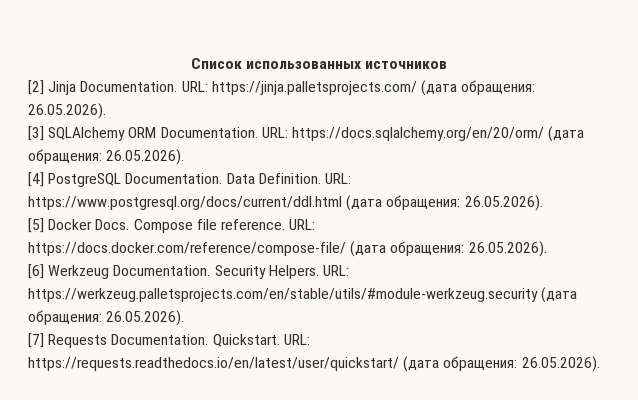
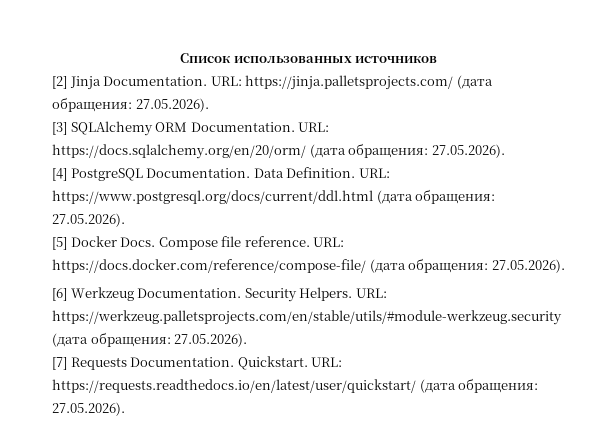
- URL: https://jinja.palletsprojects.com/ (дата обращения: 26.05.2026).
+ URL: https://jinja.palletsprojects.com/ (дата обращения: 27.05.2026).
- URL: https://docs.sqlalchemy.org/en/20/orm/ (дата обращения: 26.05.2026).
+ URL: https://docs.sqlalchemy.org/en/20/orm/ (дата обращения: 27.05.2026).
- URL: https://www.postgresql.org/docs/current/ddl.html (дата обращения: 26.05.2026).
+ URL: https://www.postgresql.org/docs/current/ddl.html (дата обращения: 27.05.2026).
- URL: https://docs.docker.com/reference/compose-file/ (дата обращения: 26.05.2026).
+ URL: https://docs.docker.com/reference/compose-file/ (дата обращения: 27.05.2026).
- URL: https://werkzeug.palletsprojects.com/en/stable/utils/#module-werkzeug.security (дата обращения: 26.05.2026).
+ URL: https://werkzeug.palletsprojects.com/en/stable/utils/#module-werkzeug.security (дата обращения: 27.05.2026).
- URL: https://requests.readthedocs.io/en/latest/user/quickstart/ (дата обращения: 26.05.2026).
+ URL: https://requests.readthedocs.io/en/latest/user/quickstart/ (дата обращения: 27.05.2026).

